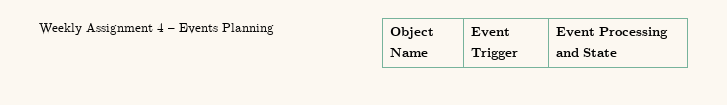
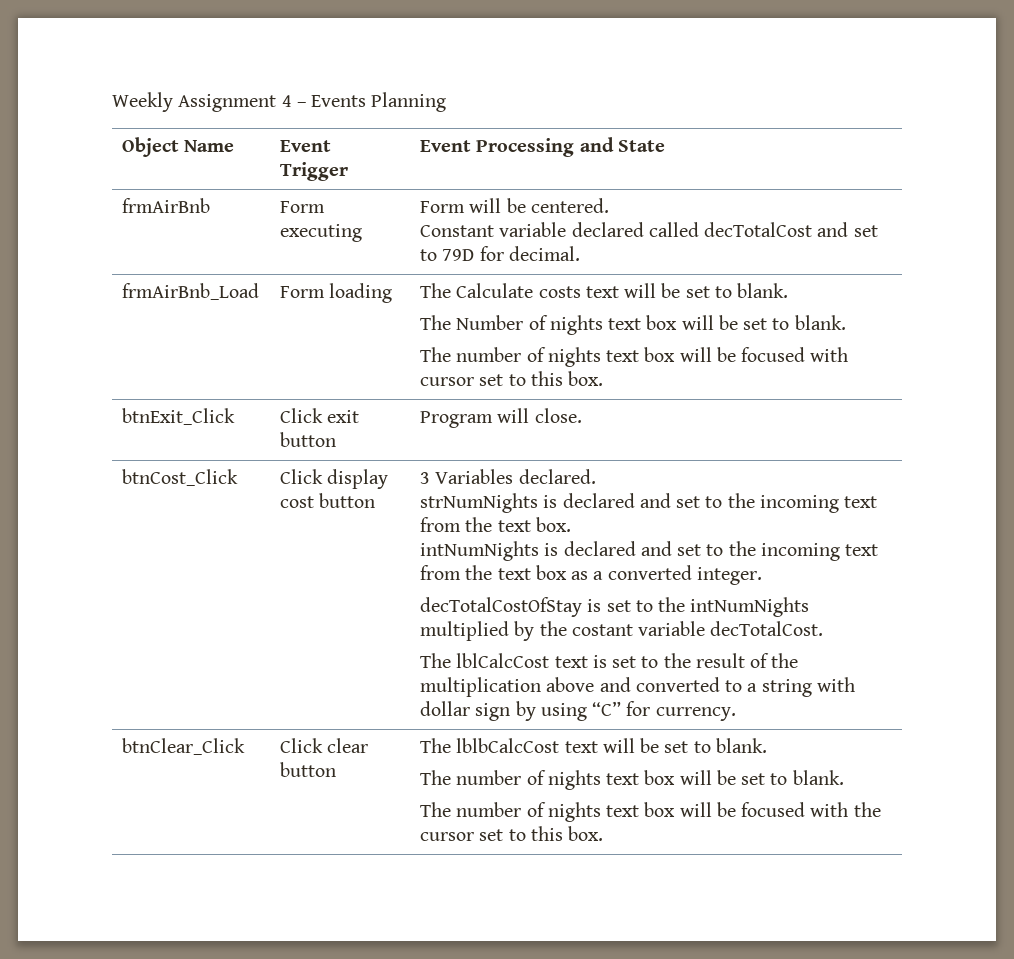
+ frmAirBnb | Form executing | Form will be centered.
+ Constant variable declared called decTotalCost and set to 79D for decimal.
+ frmAirBnb_Load | Form loading | The Calculate costs text will be set to blank.
+ The Number of nights text box will be set to blank.
+ The number of nights text box will be focused with cursor set to this box.
+ btnExit_Click | Click exit button | Program will close.
+ btnCost_Click | Click display cost button | 3 Variables declared.
+ strNumNights is declared and set to the incoming text from the text box.
+ intNumNights is declared and set to the incoming text from the text box as a converted integer.
+ decTotalCostOfStay is set to the intNumNights multiplied by the costant variable decTotalCost.
+ The lblCalcCost text is set to the result of the multiplication above and converted to a string with dollar sign by using “C” for currency.
+ btnClear_Click | Click clear button | The lblbCalcCost text will be set to blank.
+ The number of nights text box will be set to blank.
+ The number of nights text box will be focused with the cursor set to this box.

